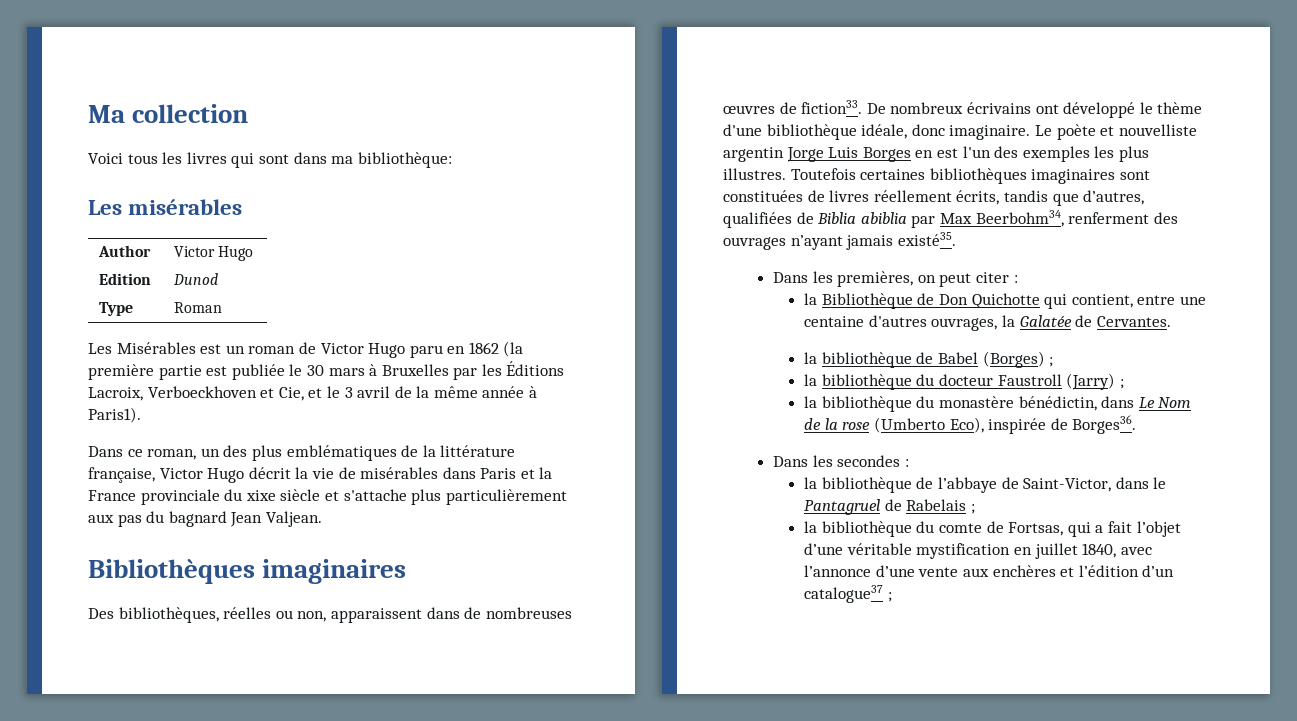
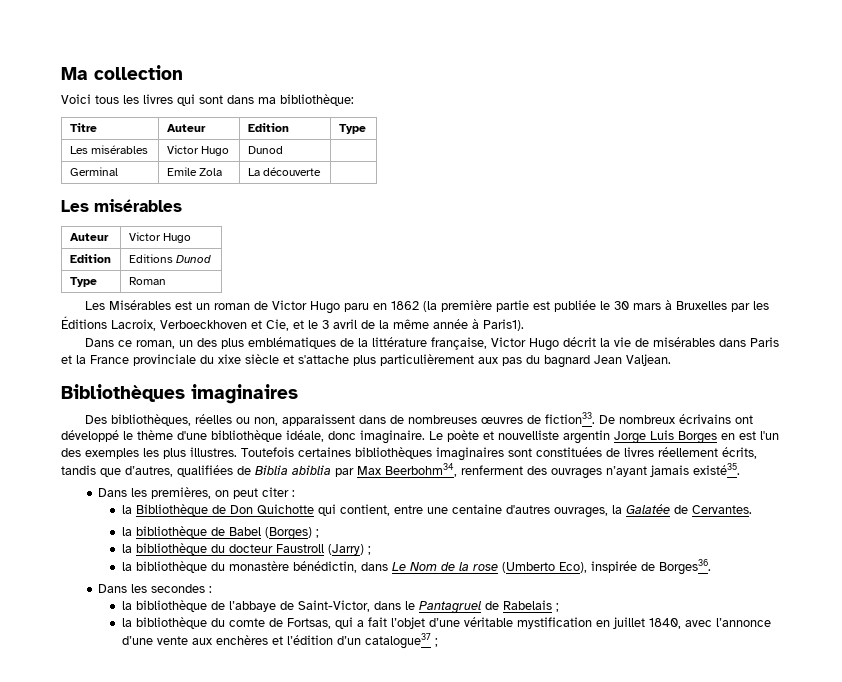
+ Titre | Auteur | Edition | Type
+ Les misérables | Victor Hugo | Dunod |
+ Germinal | Emile Zola | La découverte |
- Author | Victor Hugo
+ Auteur | Victor Hugo
- Edition | Dunod
+ Edition | Editions Dunod

